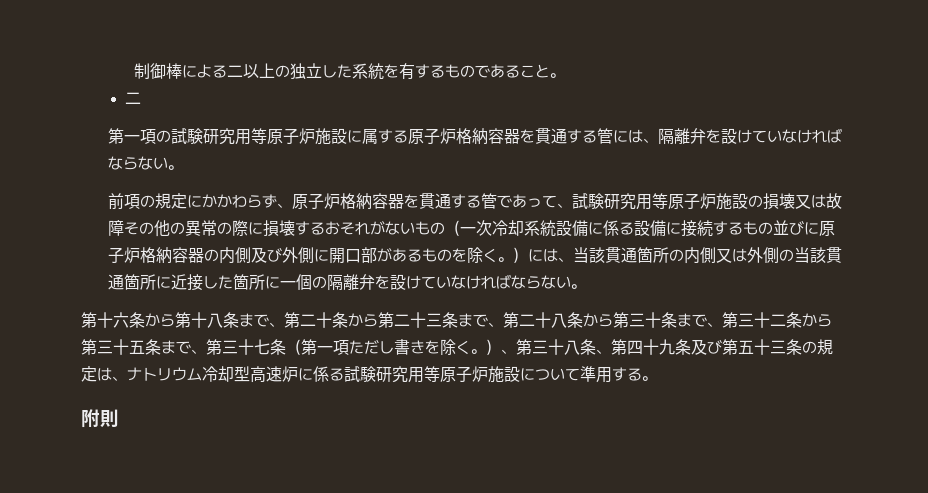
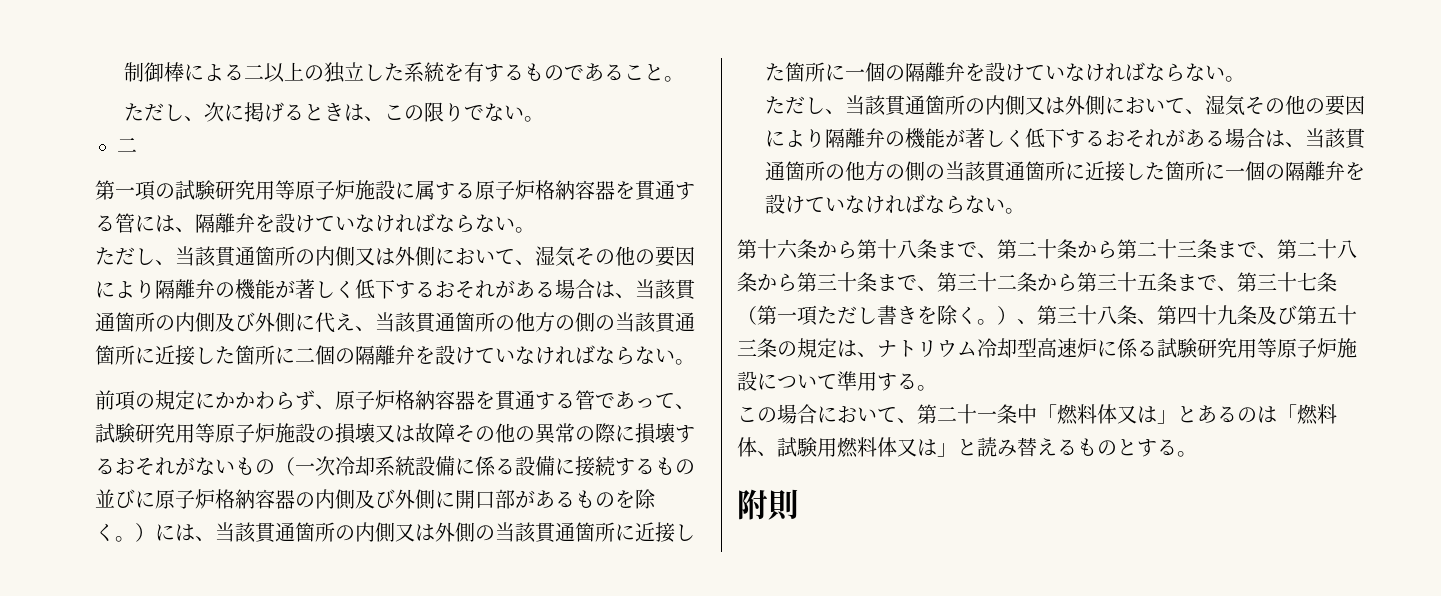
+ ただし、次に掲げるときは、この限りでない。
+ ただし、当該貫通箇所の内側又は外側において、湿気その他の要因により隔離弁の機能が著しく低下するおそれがある場合は、当該貫通箇所の内側及び外側に代え、当該貫通箇所の他方の側の当該貫通箇所に近接した箇所に二個の隔離弁を設けていなければならない。
+ ただし、当該貫通箇所の内側又は外側において、湿気その他の要因により隔離弁の機能が著しく低下するおそれがある場合は、当該貫通箇所の他方の側の当該貫通箇所に近接した箇所に一個の隔離弁を設けていなければならない。
+ この場合において、第二十一条中「燃料体又は」とあるのは「燃料体、試験用燃料体又は」と読み替えるものとする。

